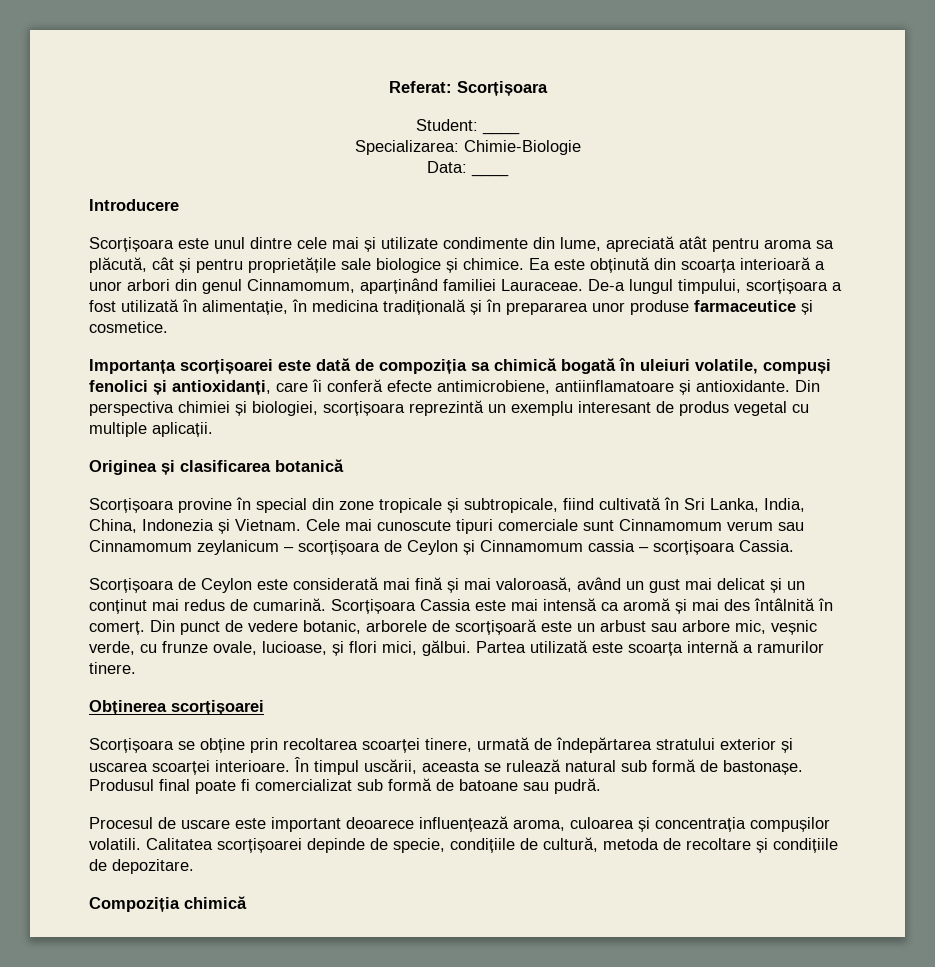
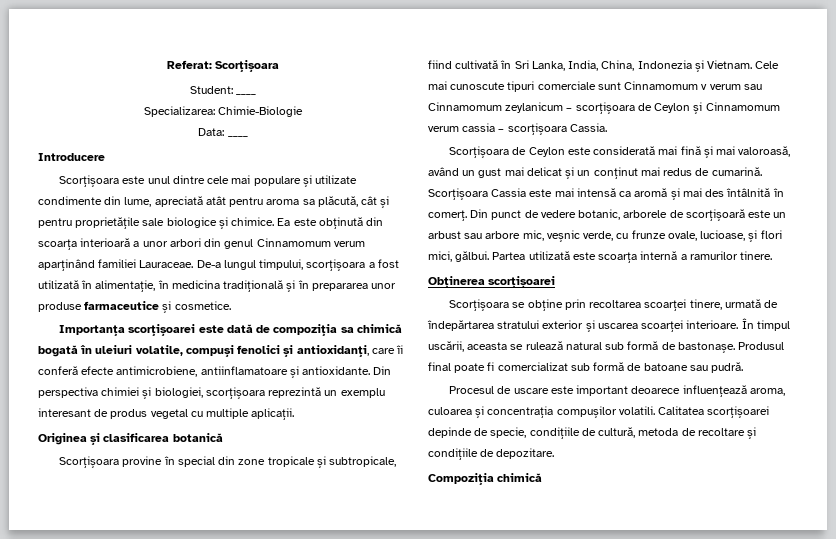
- Scorțișoara este unul dintre cele mai și utilizate condimente din lume, apreciată atât pentru aroma sa plăcută, cât și pentru proprietățile sale biologice și chimice.
+ Scorțișoara este unul dintre cele mai populare și utilizate condimente din lume, apreciată atât pentru aroma sa plăcută, cât și pentru proprietățile sale biologice și chimice.
- Ea este obținută din scoarța interioară a unor arbori din genul Cinnamomum, aparținând familiei Lauraceae.
+ Ea este obținută din scoarța interioară a unor arbori din genul Cinnamomum verum aparținând familiei Lauraceae.
- Cele mai cunoscute tipuri comerciale sunt Cinnamomum verum sau Cinnamomum zeylanicum – scorțișoara de Ceylon și Cinnamomum cassia – scorțișoara Cassia.
+ Cele mai cunoscute tipuri comerciale sunt Cinnamomum v verum sau Cinnamomum zeylanicum – scorțișoara de Ceylon și Cinnamomum verum cassia – scorțișoara Cassia.

